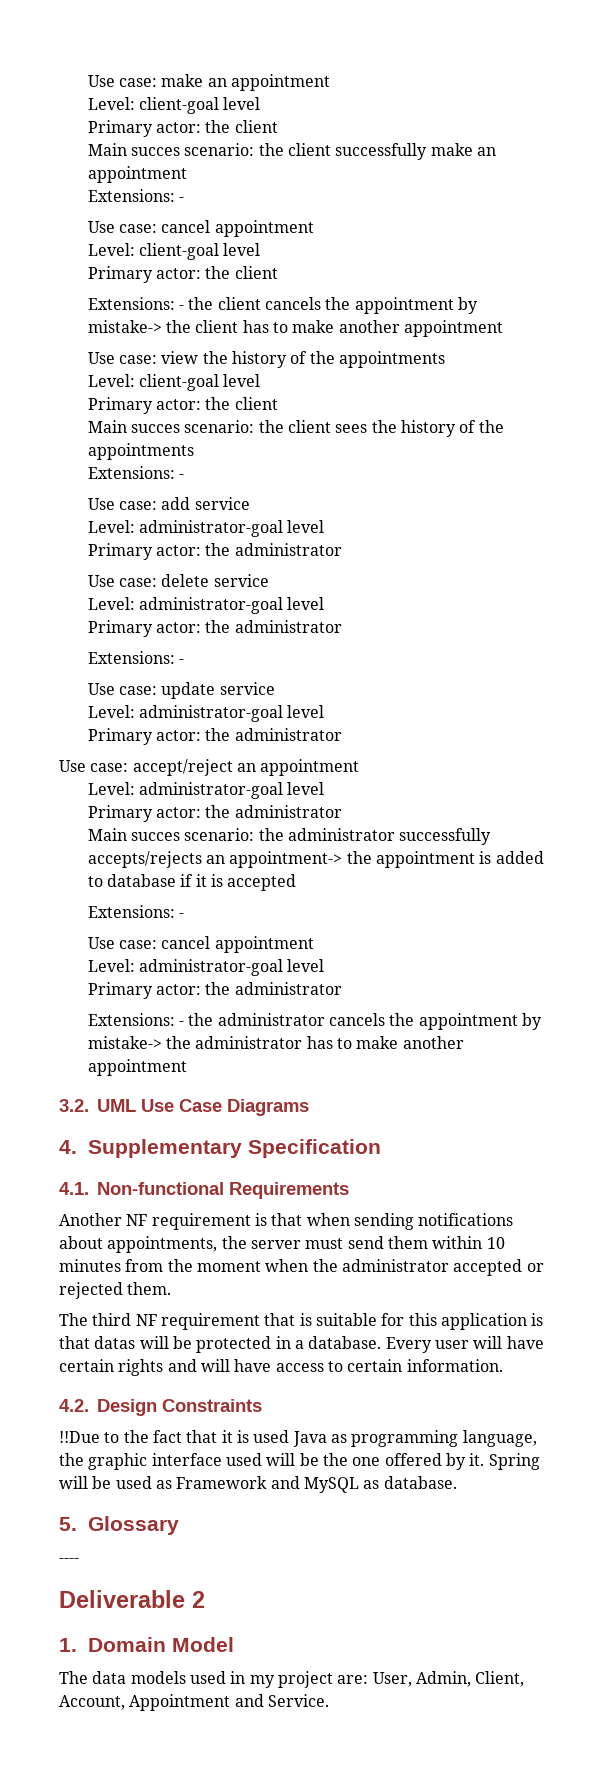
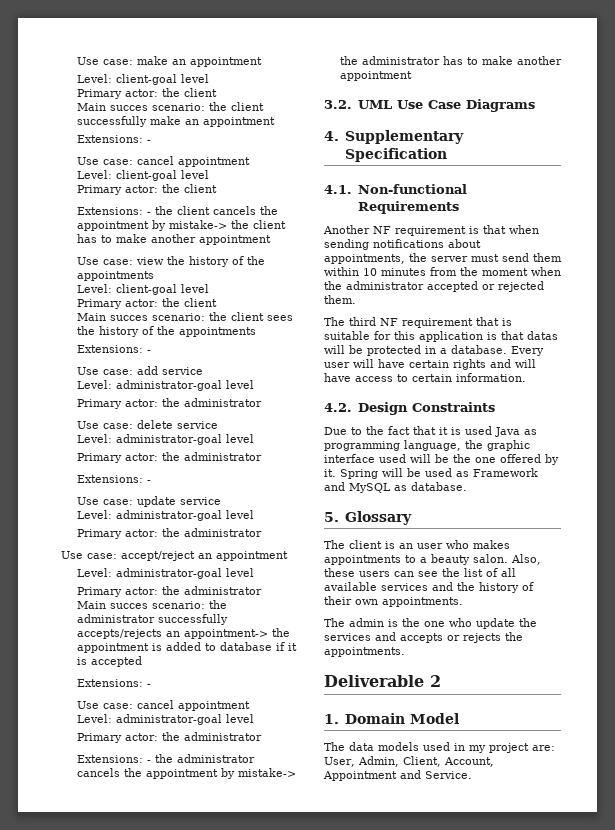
- !!Due to the fact that it is used Java as programming language, the graphic interface used will be the one offered by it.
+ Due to the fact that it is used Java as programming language, the graphic interface used will be the one offered by it.
- ----
+ The client is an user who makes appointments to a beauty salon. Also, these users can see the list of all available services and the history of their own appointments.
+ The admin is the one who update the services and accepts or rejects the appointments.

